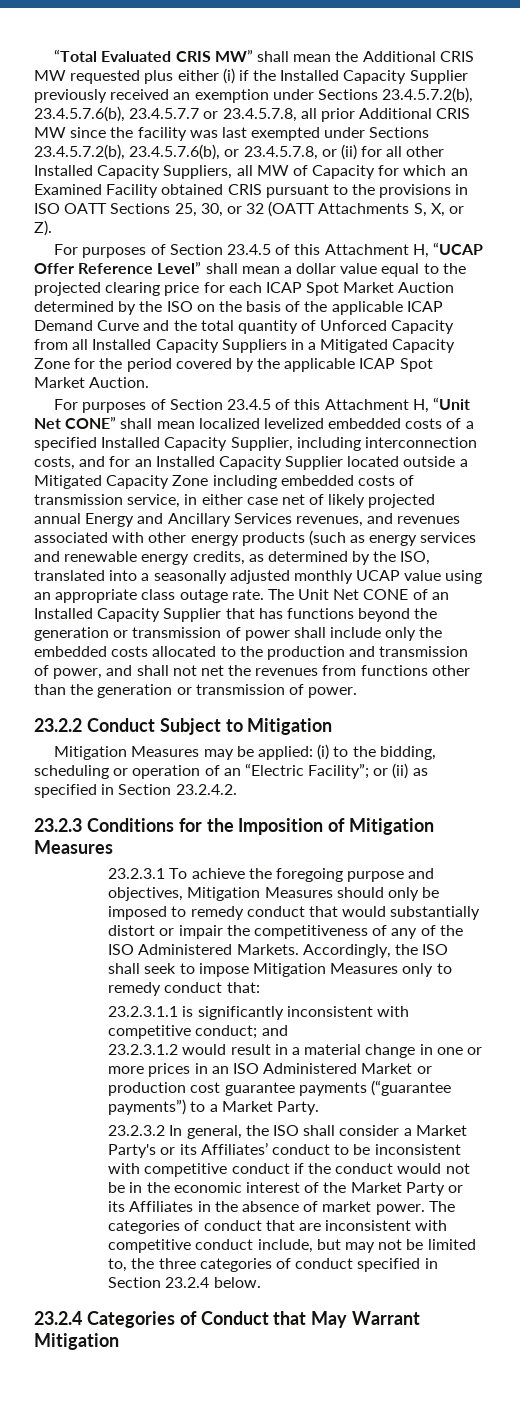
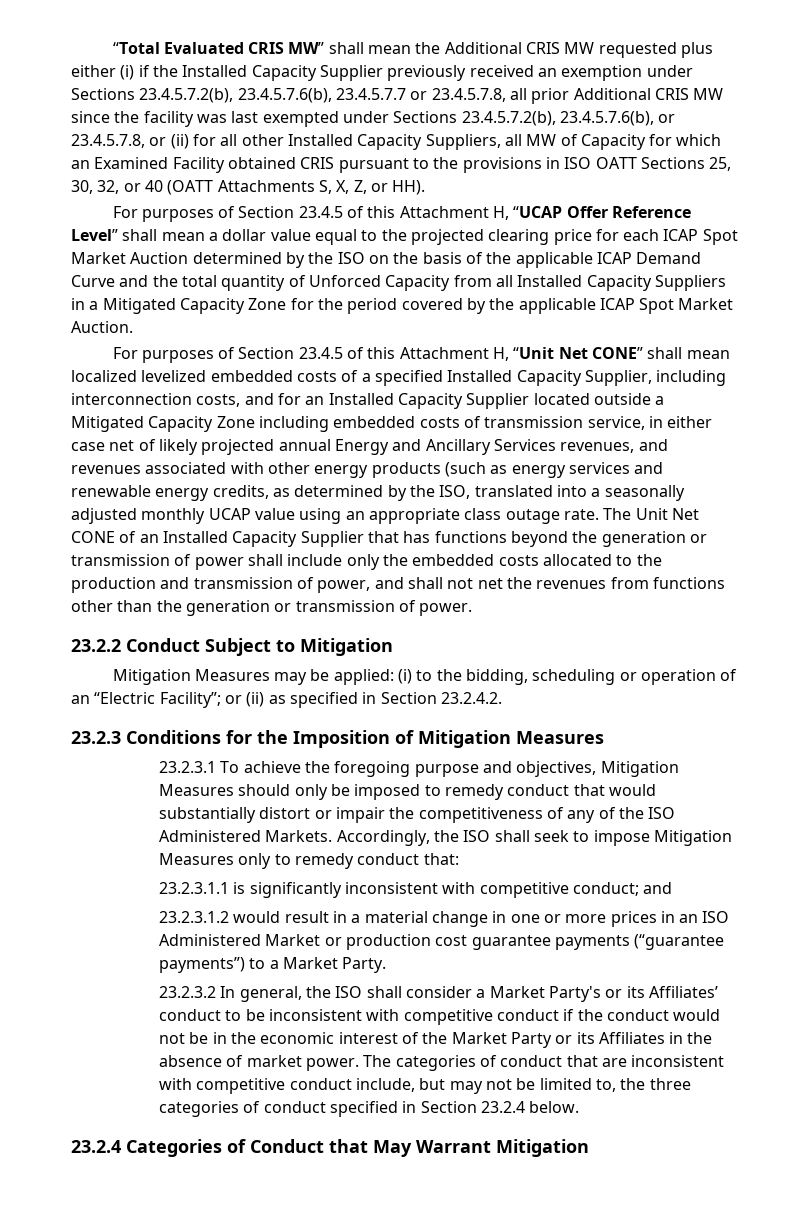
- “Total Evaluated CRIS MW” shall mean the Additional CRIS MW requested plus either (i) if the Installed Capacity Supplier previously received an exemption under Sections 23.4.5.7.2(b), 23.4.5.7.6(b), 23.4.5.7.7 or 23.4.5.7.8, all prior Additional CRIS MW since the facility was last exempted under Sections 23.4.5.7.2(b), 23.4.5.7.6(b), or 23.4.5.7.8, or (ii) for all other Installed Capacity Suppliers, all MW of Capacity for which an Examined Facility obtained CRIS pursuant to the provisions in ISO OATT Sections 25, 30, or 32 (OATT Attachments S, X, or Z).
+ “Total Evaluated CRIS MW” shall mean the Additional CRIS MW requested plus either (i) if the Installed Capacity Supplier previously received an exemption under Sections 23.4.5.7.2(b), 23.4.5.7.6(b), 23.4.5.7.7 or 23.4.5.7.8, all prior Additional CRIS MW since the facility was last exempted under Sections 23.4.5.7.2(b), 23.4.5.7.6(b), or 23.4.5.7.8, or (ii) for all other Installed Capacity Suppliers, all MW of Capacity for which an Examined Facility obtained CRIS pursuant to the provisions in ISO OATT Sections 25, 30, 32, or 40 (OATT Attachments S, X, Z, or HH).

